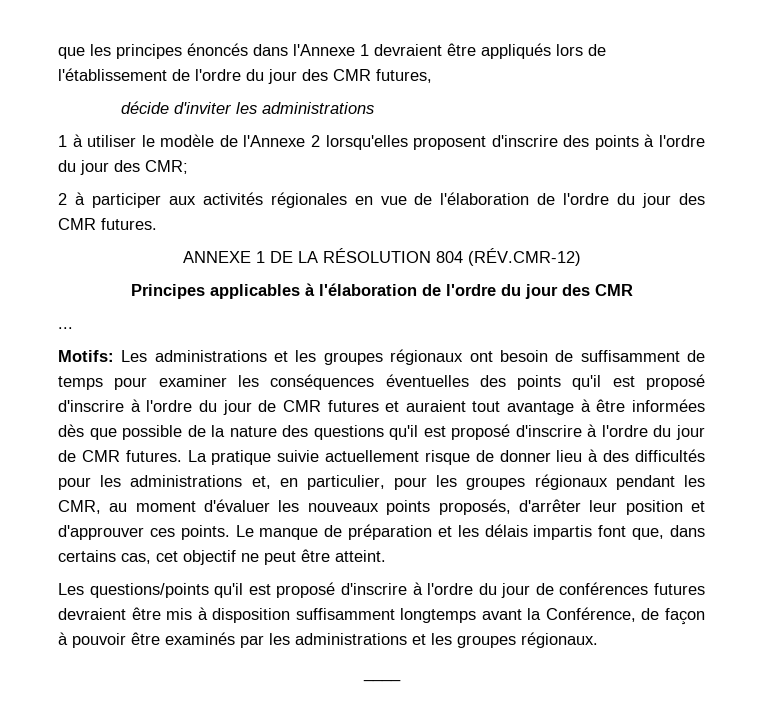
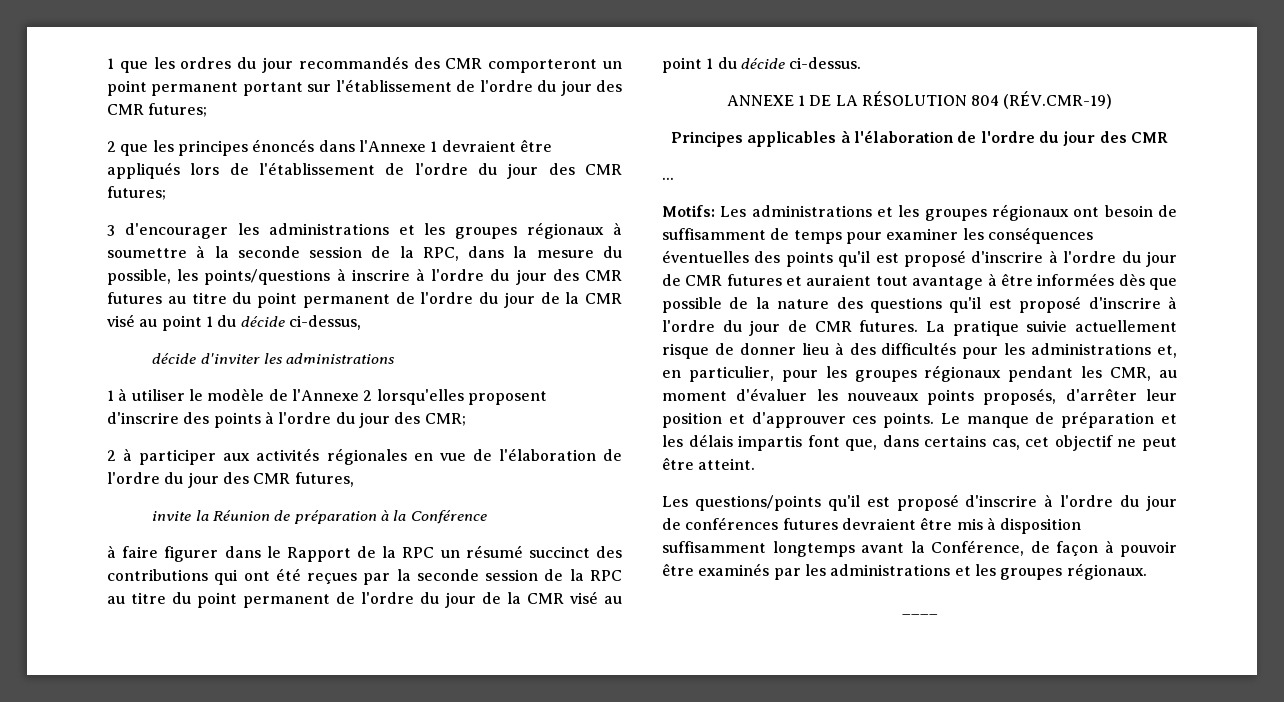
- que les principes énoncés dans l'Annexe 1 devraient être appliqués lors de l'établissement de l'ordre du jour des CMR futures,
+ 1 que les ordres du jour recommandés des CMR comporteront un point permanent portant sur l'établissement de l'ordre du jour des CMR futures;
+ 2 que les principes énoncés dans l'Annexe 1 devraient être appliqués lors de l'établissement de l'ordre du jour des CMR futures;
+ 3 d'encourager les administrations et les groupes régionaux à soumettre à la seconde session de la RPC, dans la mesure du possible, les points/questions à inscrire à l'ordre du jour des CMR futures au titre du point permanent de l'ordre du jour de la CMR visé au point 1 du décide ci-dessus,
- 2 à participer aux activités régionales en vue de l'élaboration de l'ordre du jour des CMR futures.
+ 2 à participer aux activités régionales en vue de l'élaboration de l'ordre du jour des CMR futures,
+ invite la Réunion de préparation à la Conférence
+ à faire figurer dans le Rapport de la RPC un résumé succinct des contributions qui ont été reçues par la seconde session de la RPC au titre du point permanent de l'ordre du jour de la CMR visé au point 1 du décide ci-dessus.
- ANNEXE 1 DE LA RÉSOLUTION 804 (RÉV.CMR-12)
+ ANNEXE 1 DE LA RÉSOLUTION 804 (RÉV.CMR-19)

